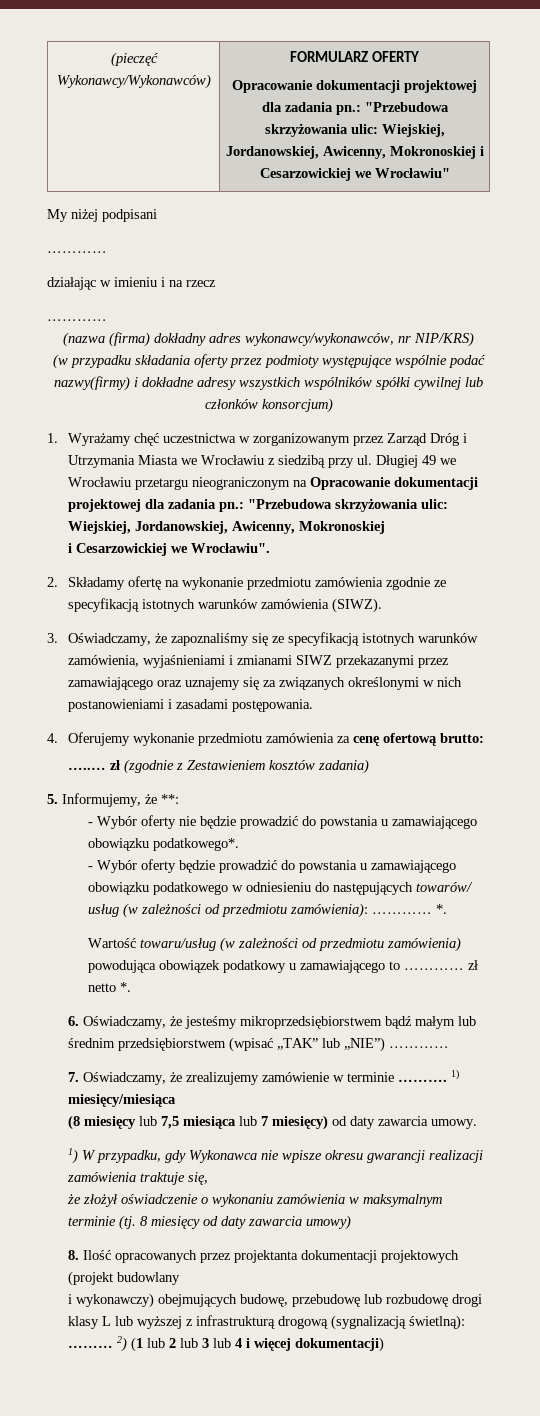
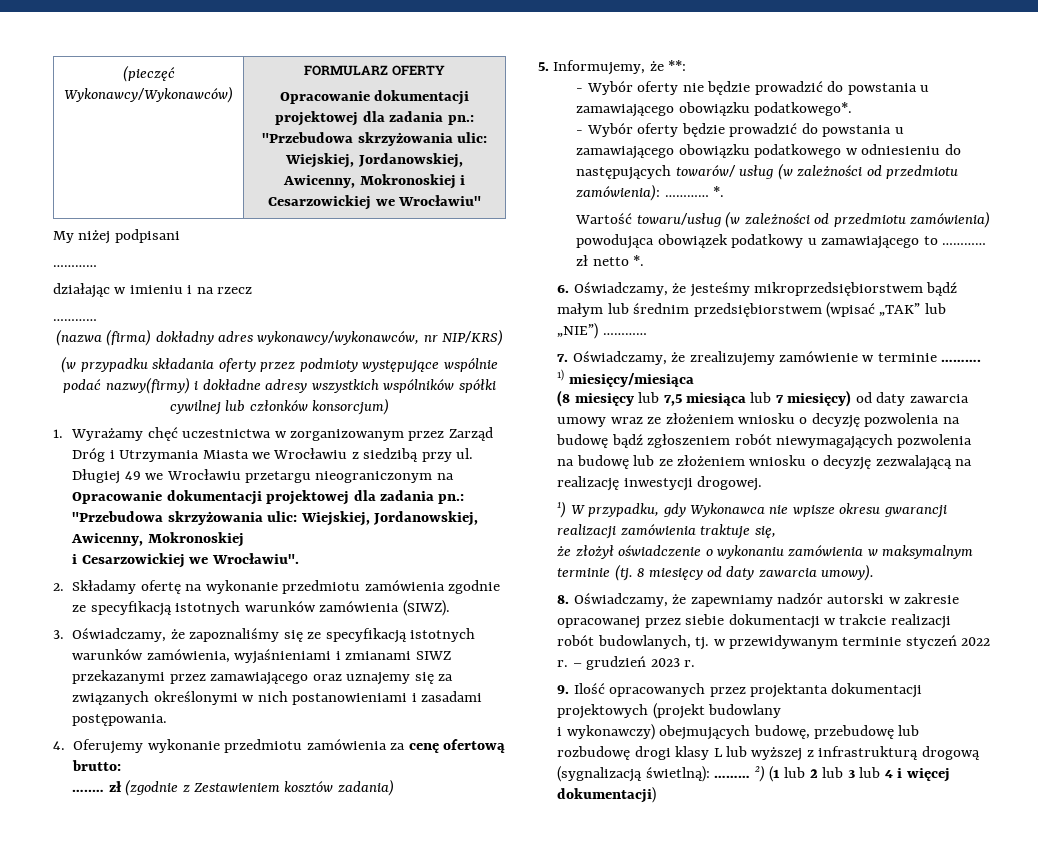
- (8 miesięcy lub 7,5 miesiąca lub 7 miesięcy) od daty zawarcia umowy.
+ (8 miesięcy lub 7,5 miesiąca lub 7 miesięcy) od daty zawarcia umowy wraz ze złożeniem wniosku o decyzję pozwolenia na budowę bądź zgłoszeniem robót niewymagających pozwolenia na budowę lub ze złożeniem wniosku o decyzję zezwalającą na realizację inwestycji drogowej.
- 8 miesięcy od daty zawarcia umowy)
+ 8 miesięcy od daty zawarcia umowy).
- 8. Ilość opracowanych przez projektanta dokumentacji projektowych (projekt budowlany
+ 8. Oświadczamy, że zapewniamy nadzór autorski w zakresie opracowanej przez siebie dokumentacji w trakcie realizacji robót budowlanych, tj. w przewidywanym terminie styczeń 2022 r. – grudzień 2023 r.
+ 9. Ilość opracowanych przez projektanta dokumentacji projektowych (projekt budowlany

